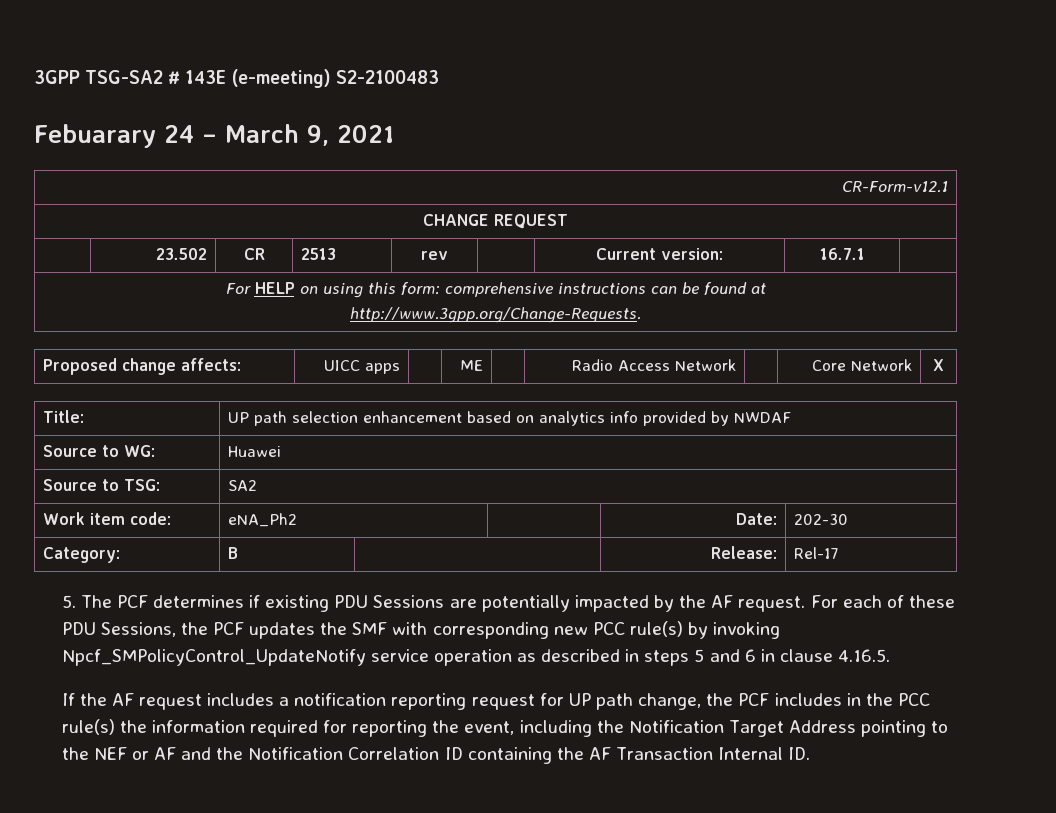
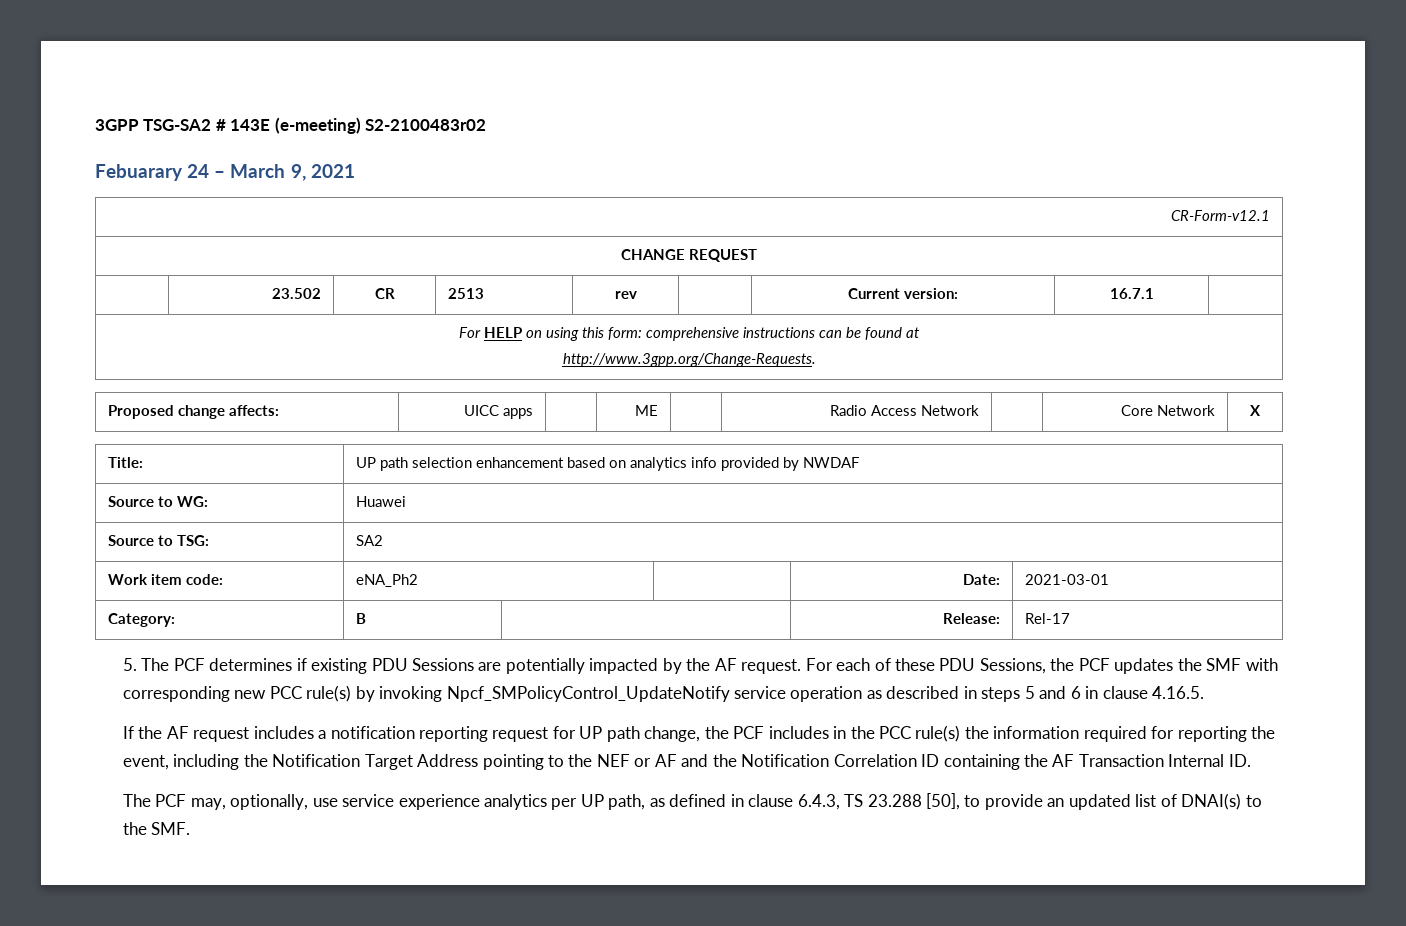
- 3GPP TSG-SA2 # 143E (e-meeting) S2-2100483
+ 3GPP TSG-SA2 # 143E (e-meeting) S2-2100483r02
- Work item code: | eNA_Ph2 | | Date: | 202-30
+ Work item code: | eNA_Ph2 | | Date: | 2021-03-01
+ The PCF may, optionally, use service experience analytics per UP path, as defined in clause 6.4.3, TS 23.288 [50], to provide an updated list of DNAI(s) to the SMF.

